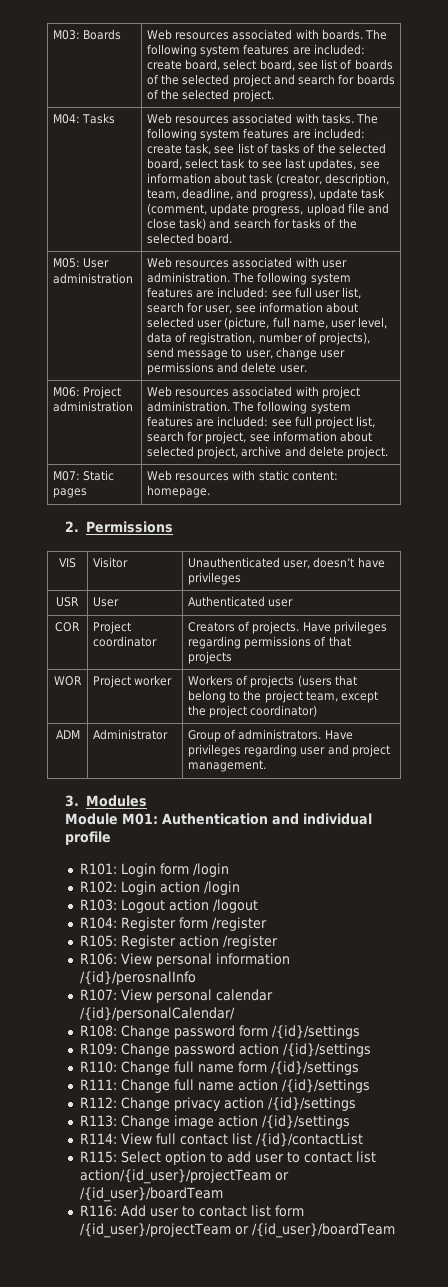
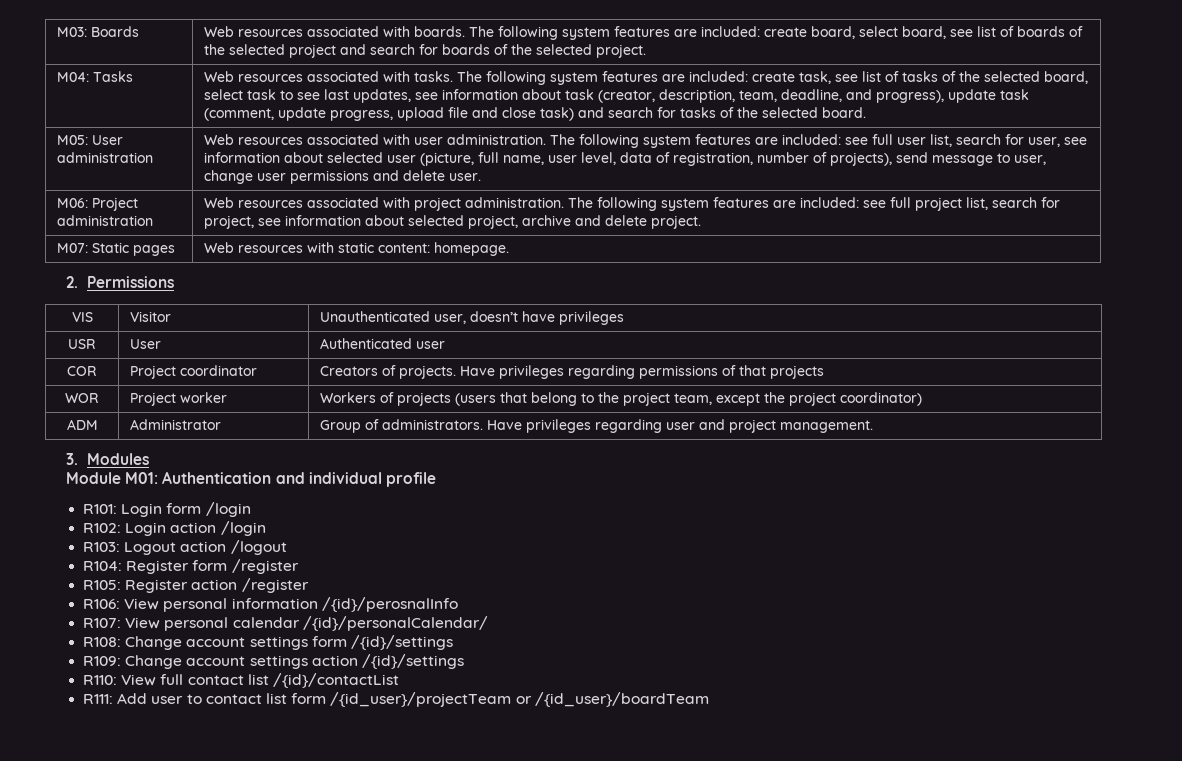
- R108: Change password form /{id}/settings
+ R108: Change account settings form /{id}/settings
- R109: Change password action /{id}/settings
+ R109: Change account settings action /{id}/settings
- R110: Change full name form /{id}/settings
- R111: Change full name action /{id}/settings
- R112: Change privacy action /{id}/settings
- R113: Change image action /{id}/settings
- R114: View full contact list /{id}/contactList
+ R110: View full contact list /{id}/contactList
- R115: Select option to add user to contact list action/{id_user}/projectTeam or /{id_user}/boardTeam
- R116: Add user to contact list form /{id_user}/projectTeam or /{id_user}/boardTeam
+ R111: Add user to contact list form /{id_user}/projectTeam or /{id_user}/boardTeam

